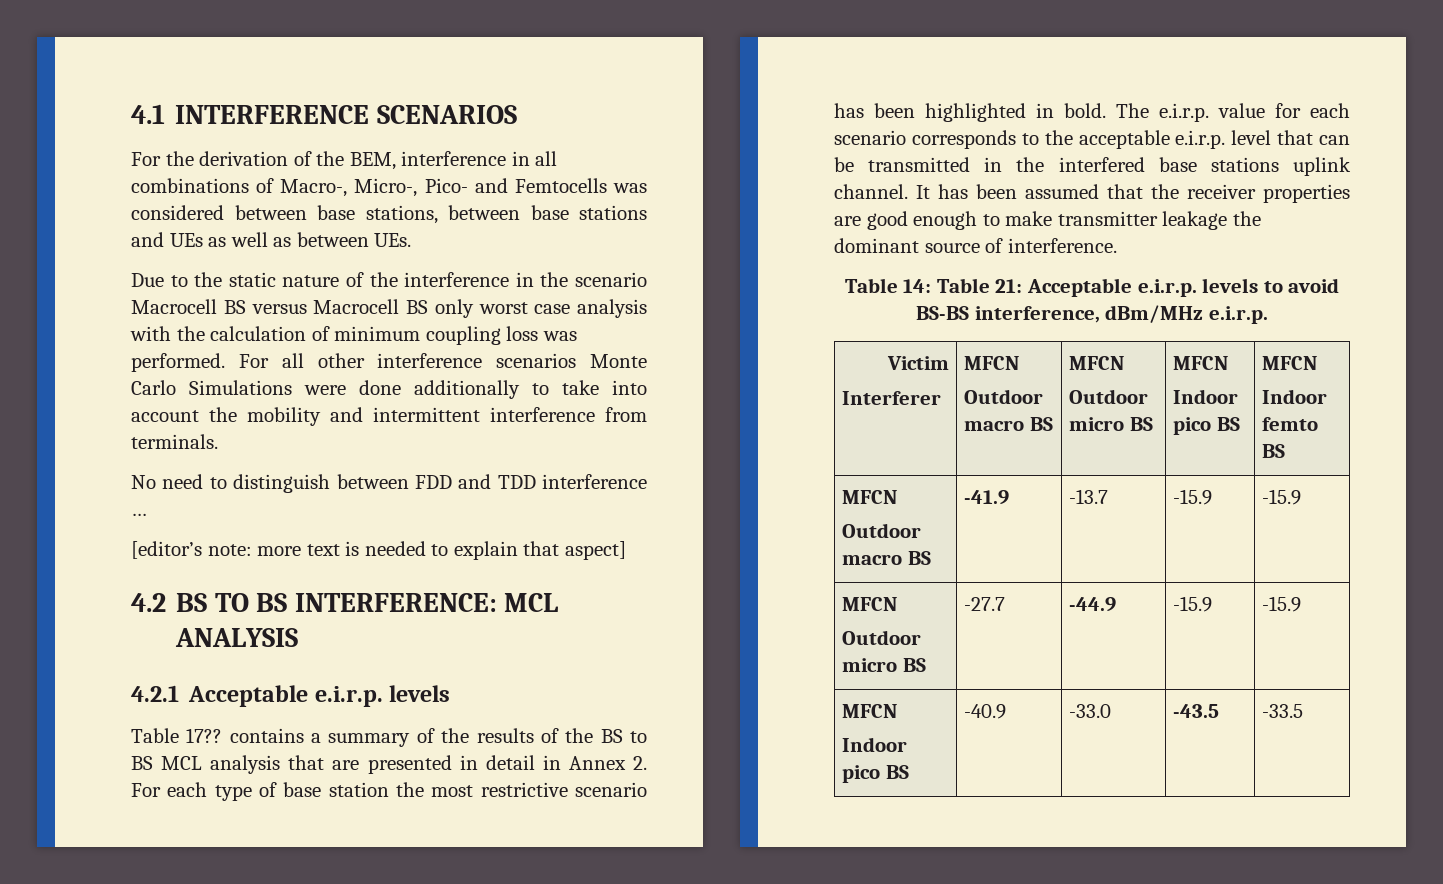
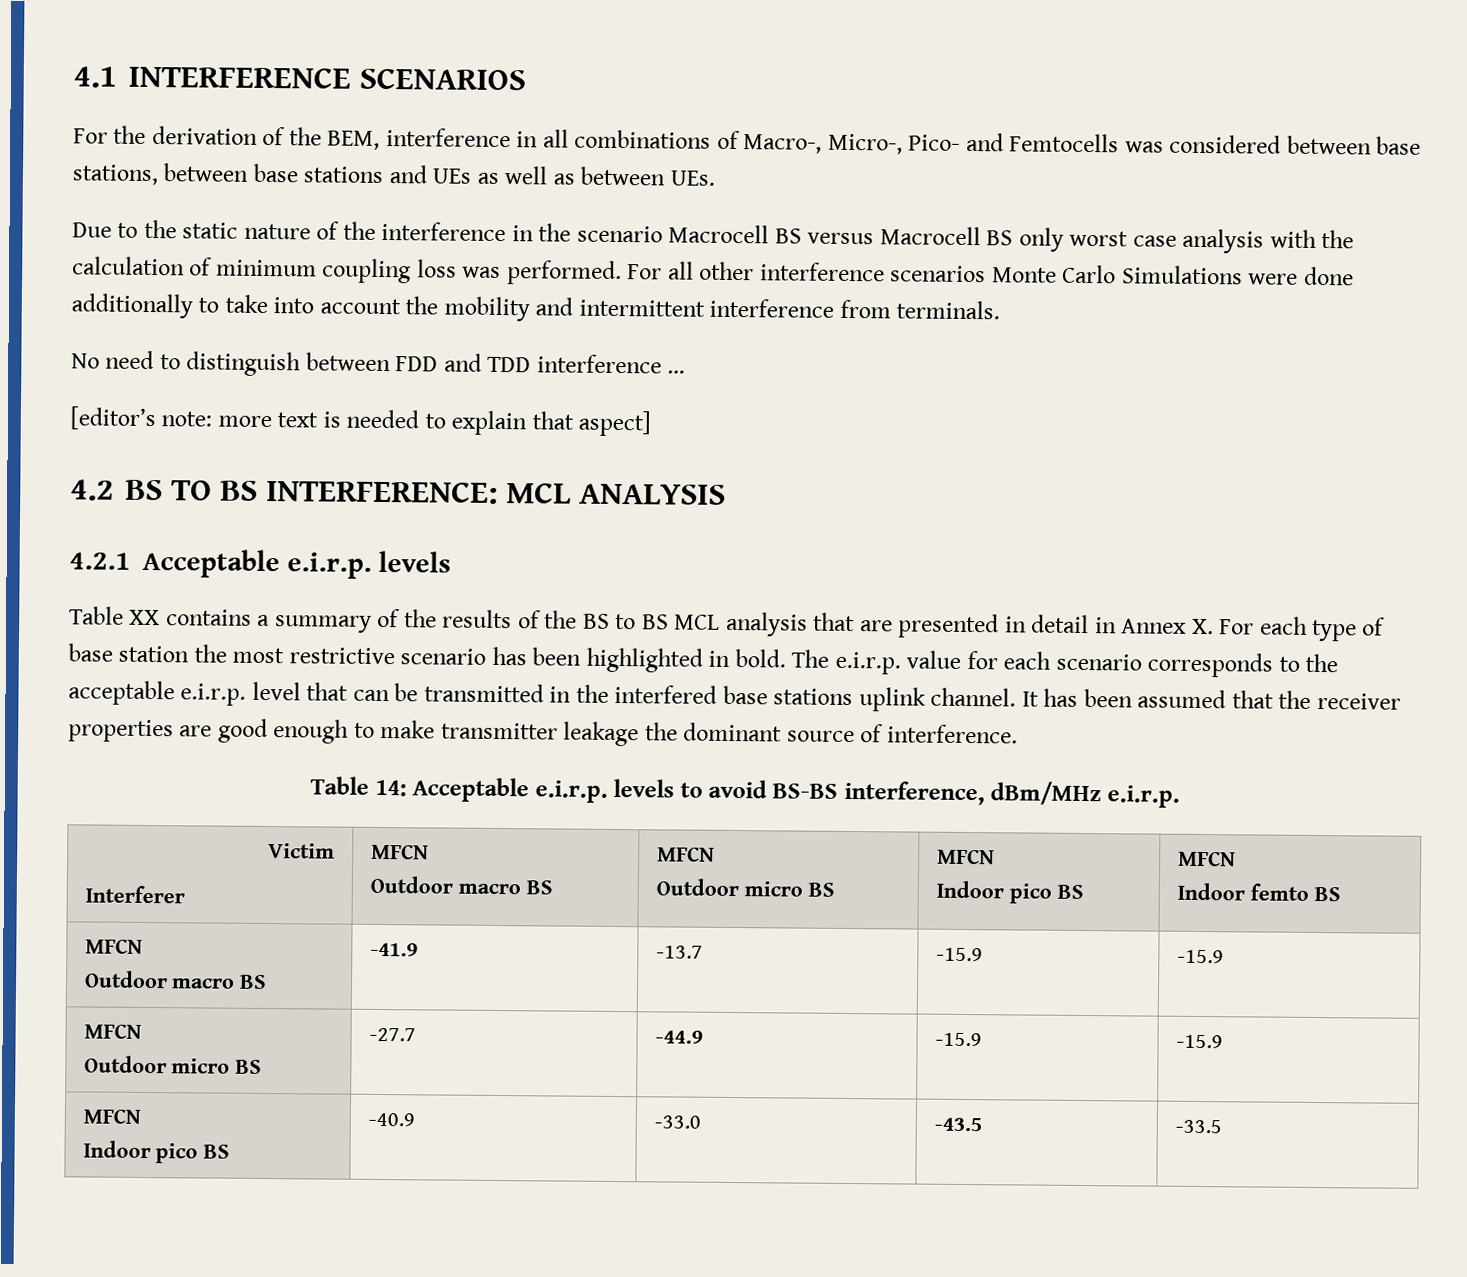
- Table 17?? contains a summary of the results of the BS to BS MCL analysis that are presented in detail in Annex 2. For each type of base station the most restrictive scenario has been highlighted in bold.
+ Table XX contains a summary of the results of the BS to BS MCL analysis that are presented in detail in Annex X. For each type of base station the most restrictive scenario has been highlighted in bold.
- Table 14: Table 21: Acceptable e.i.r.p. levels to avoid BS-BS interference, dBm/MHz e.i.r.p.
+ Table 14: Acceptable e.i.r.p. levels to avoid BS-BS interference, dBm/MHz e.i.r.p.

